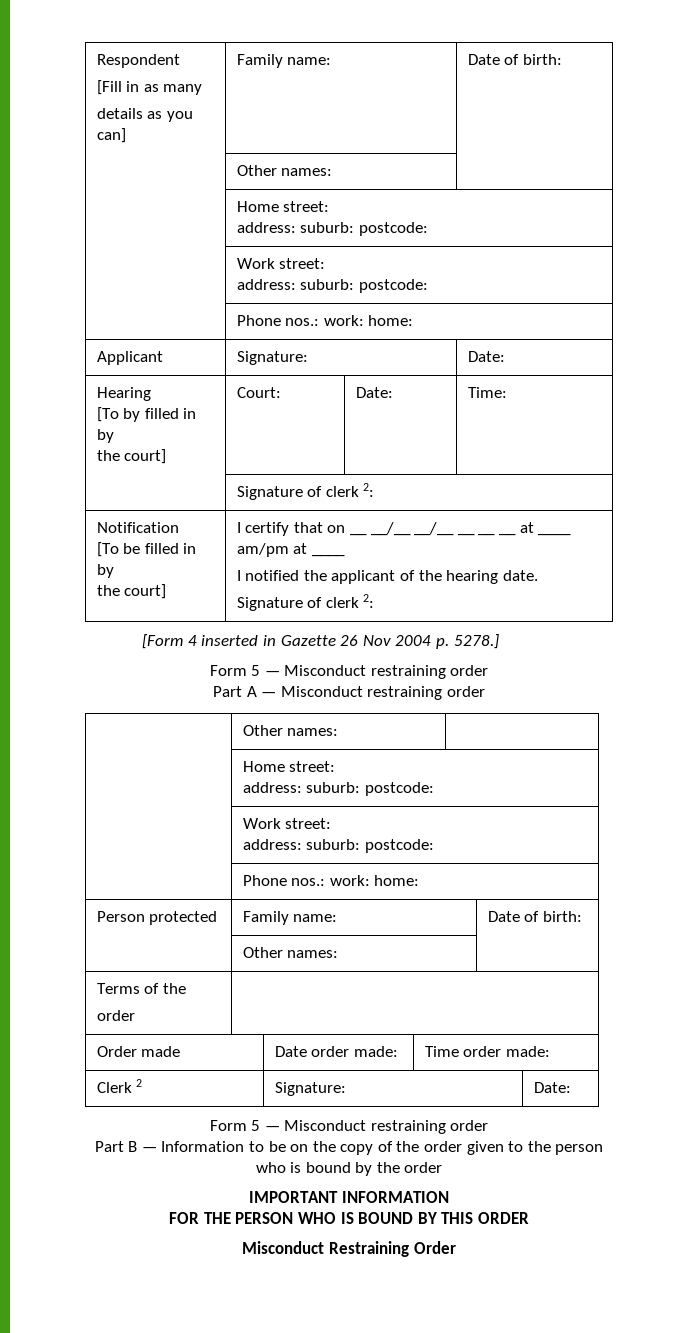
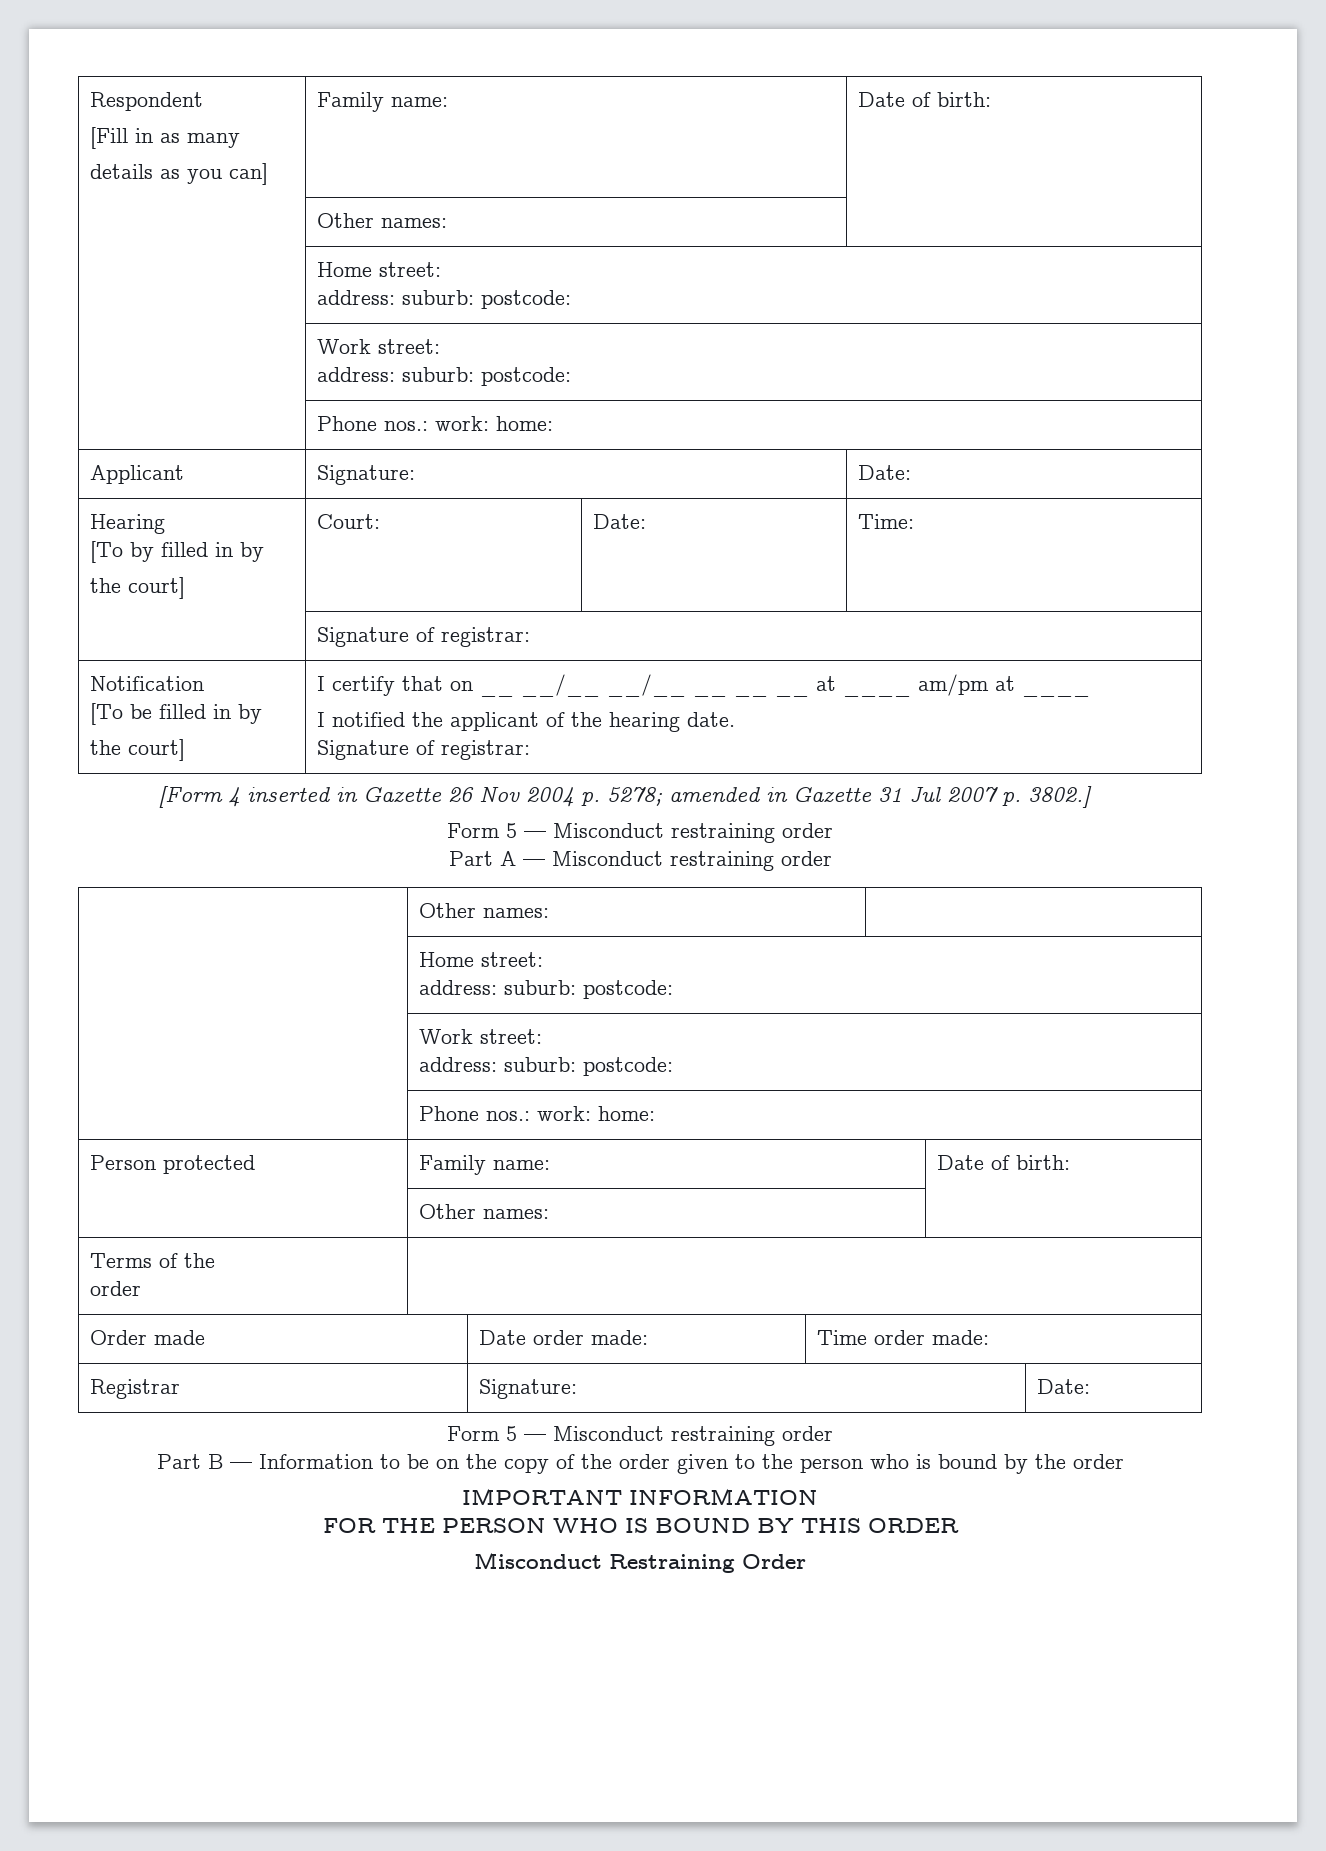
- | Signature of clerk 2:
+ | Signature of registrar:
  Notification
  [To be filled in by
  the court] | I certify that on __ __/__ __/__ __ __ __ at ____ am/pm at ____
  I notified the applicant of the hearing date.
- Signature of clerk 2:
+ Signature of registrar:
- [Form 4 inserted in Gazette 26 Nov 2004 p. 5278.]
+ [Form 4 inserted in Gazette 26 Nov 2004 p. 5278; amended in Gazette 31 Jul 2007 p. 3802.]
- Clerk 2 | Signature: | Date:
+ Registrar | Signature: | Date:

